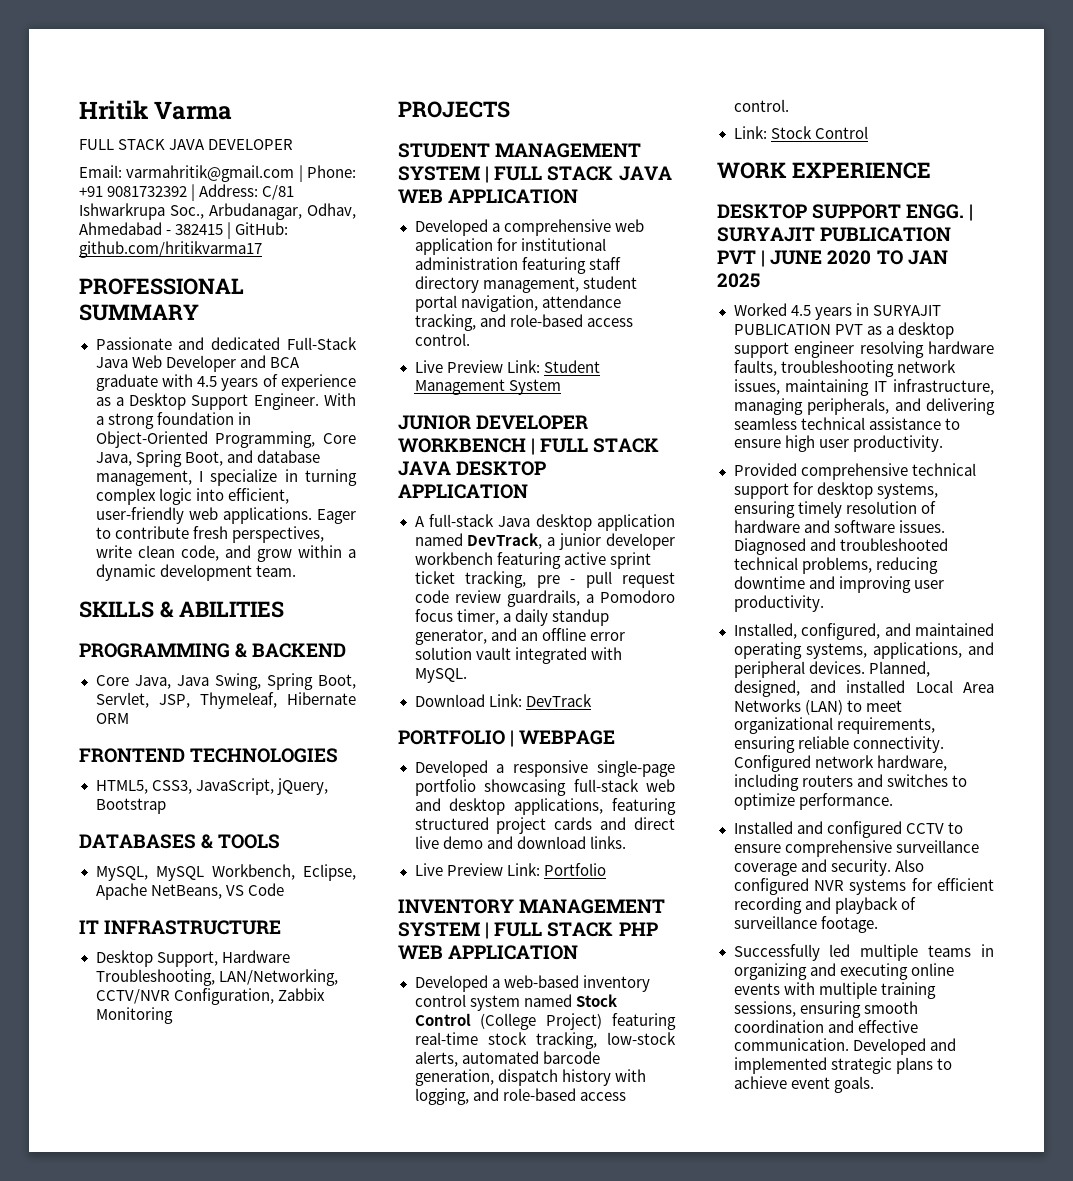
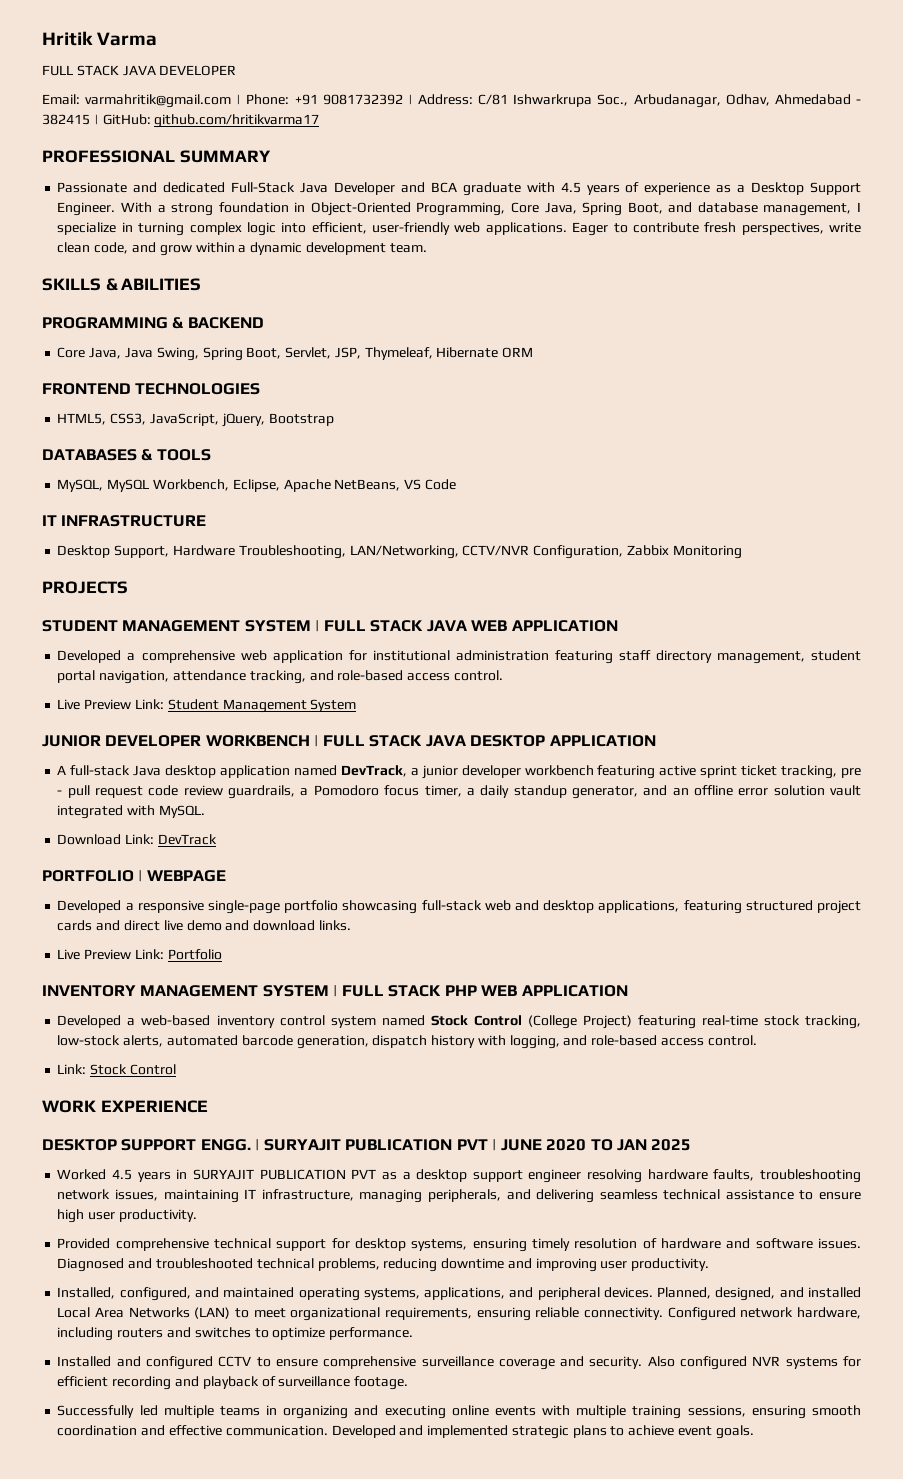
- Passionate and dedicated Full-Stack Java Web Developer and BCA graduate with 4.5 years of experience as a Desktop Support Engineer.
+ Passionate and dedicated Full-Stack Java Developer and BCA graduate with 4.5 years of experience as a Desktop Support Engineer.

